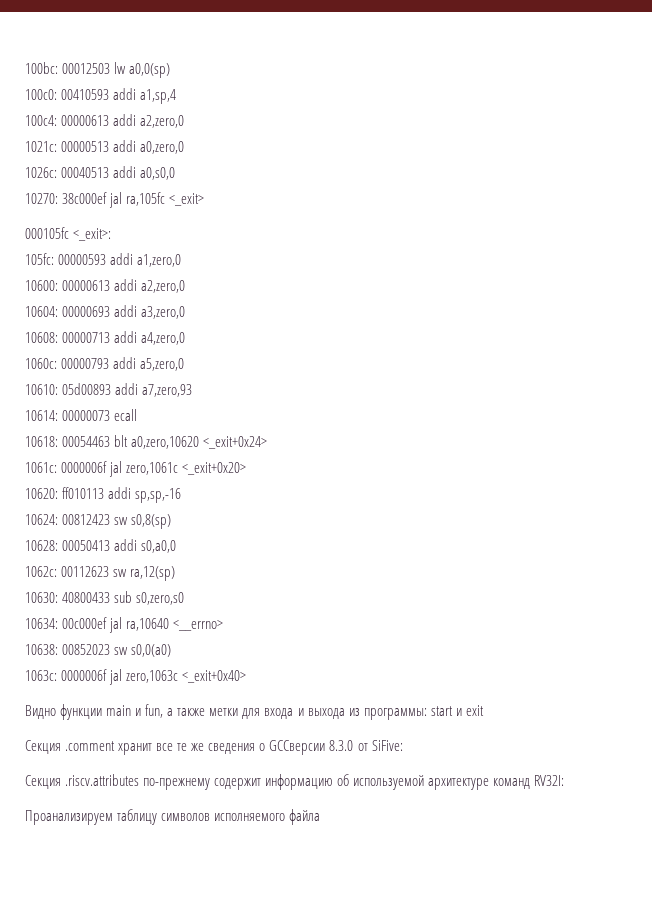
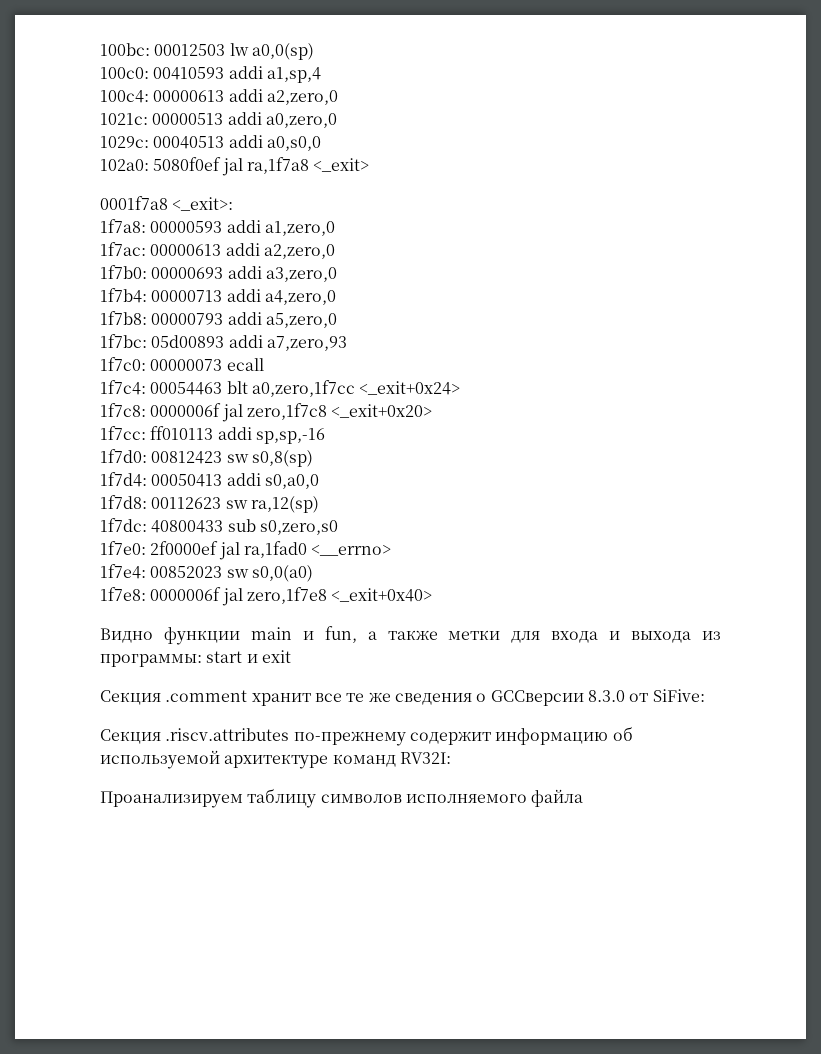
- 1026c: 00040513 addi a0,s0,0
+ 1029c: 00040513 addi a0,s0,0
- 10270: 38c000ef jal ra,105fc <_exit>
+ 102a0: 5080f0ef jal ra,1f7a8 <_exit>
- 000105fc <_exit>:
+ 0001f7a8 <_exit>:
- 105fc: 00000593 addi a1,zero,0
+ 1f7a8: 00000593 addi a1,zero,0
- 10600: 00000613 addi a2,zero,0
- 10604: 00000693 addi a3,zero,0
+ 1f7ac: 00000613 addi a2,zero,0
+ 1f7b0: 00000693 addi a3,zero,0
- 10608: 00000713 addi a4,zero,0
+ 1f7b4: 00000713 addi a4,zero,0
- 1060c: 00000793 addi a5,zero,0
+ 1f7b8: 00000793 addi a5,zero,0
- 10610: 05d00893 addi a7,zero,93
+ 1f7bc: 05d00893 addi a7,zero,93
- 10614: 00000073 ecall
+ 1f7c0: 00000073 ecall
- 10618: 00054463 blt a0,zero,10620 <_exit+0x24>
+ 1f7c4: 00054463 blt a0,zero,1f7cc <_exit+0x24>
- 1061c: 0000006f jal zero,1061c <_exit+0x20>
+ 1f7c8: 0000006f jal zero,1f7c8 <_exit+0x20>
- 10620: ff010113 addi sp,sp,-16
+ 1f7cc: ff010113 addi sp,sp,-16
- 10624: 00812423 sw s0,8(sp)
+ 1f7d0: 00812423 sw s0,8(sp)
- 10628: 00050413 addi s0,a0,0
+ 1f7d4: 00050413 addi s0,a0,0
- 1062c: 00112623 sw ra,12(sp)
+ 1f7d8: 00112623 sw ra,12(sp)
- 10630: 40800433 sub s0,zero,s0
+ 1f7dc: 40800433 sub s0,zero,s0
- 10634: 00c000ef jal ra,10640 <__errno>
+ 1f7e0: 2f0000ef jal ra,1fad0 <__errno>
- 10638: 00852023 sw s0,0(a0)
+ 1f7e4: 00852023 sw s0,0(a0)
- 1063c: 0000006f jal zero,1063c <_exit+0x40>
+ 1f7e8: 0000006f jal zero,1f7e8 <_exit+0x40>

